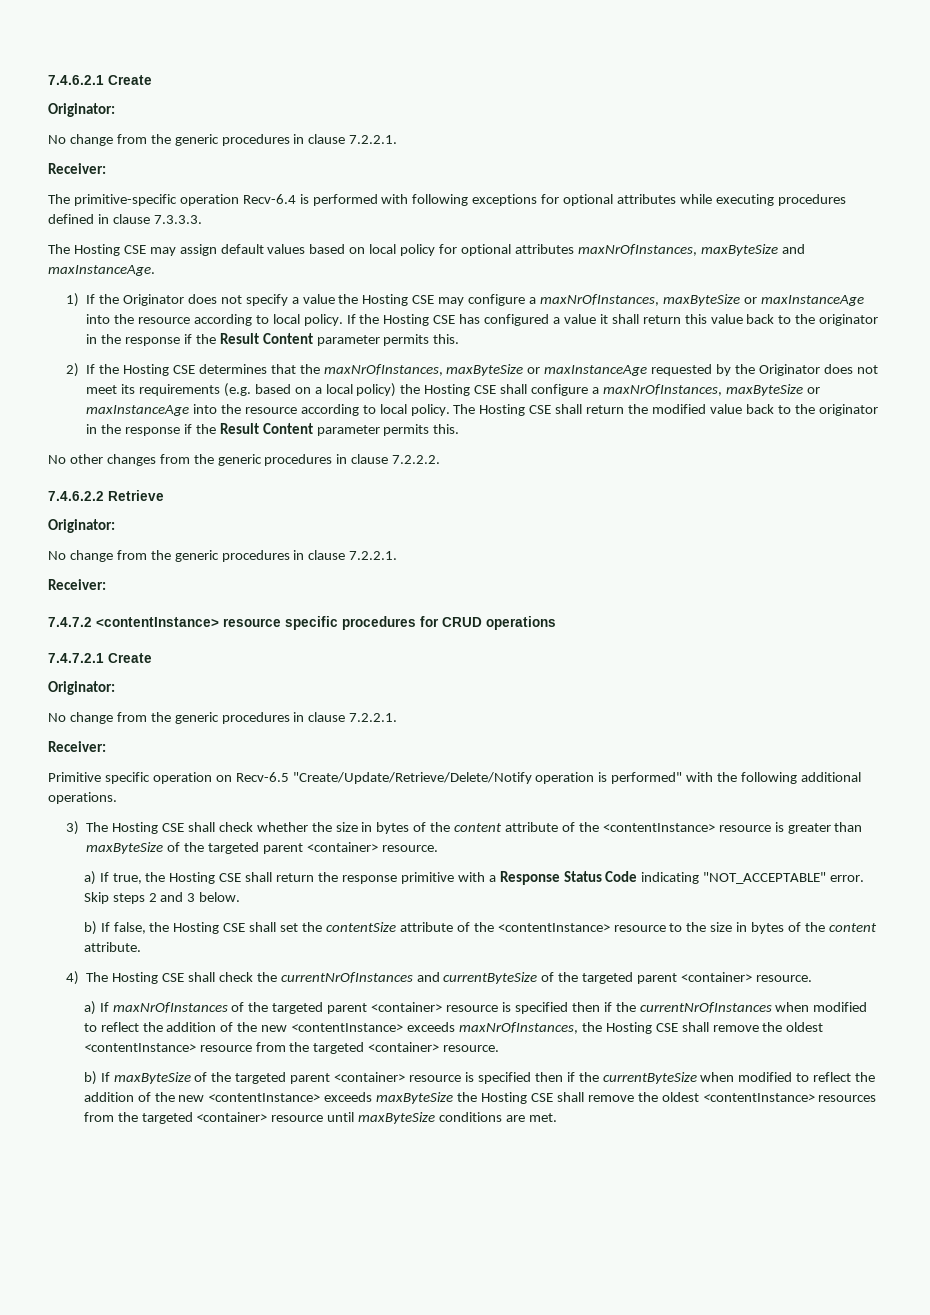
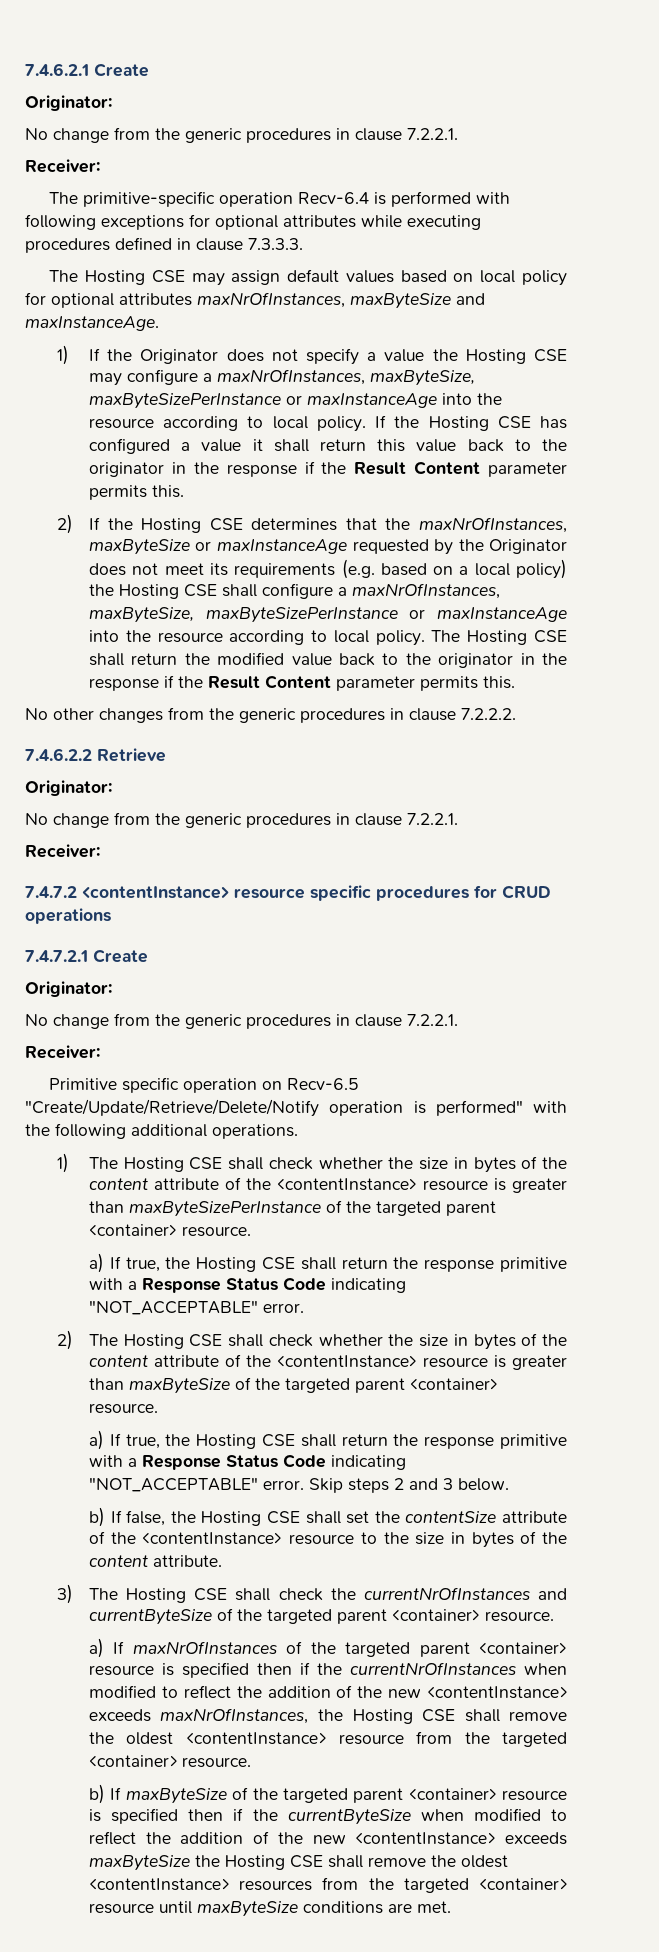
- 1) If the Originator does not specify a value the Hosting CSE may configure a maxNrOfInstances, maxByteSize or maxInstanceAge into the resource according to local policy.
+ 1) If the Originator does not specify a value the Hosting CSE may configure a maxNrOfInstances, maxByteSize, maxByteSizePerInstance or maxInstanceAge into the resource according to local policy.
- 2) If the Hosting CSE determines that the maxNrOfInstances, maxByteSize or maxInstanceAge requested by the Originator does not meet its requirements (e.g. based on a local policy) the Hosting CSE shall configure a maxNrOfInstances, maxByteSize or maxInstanceAge into the resource according to local policy.
+ 2) If the Hosting CSE determines that the maxNrOfInstances, maxByteSize or maxInstanceAge requested by the Originator does not meet its requirements (e.g. based on a local policy) the Hosting CSE shall configure a maxNrOfInstances, maxByteSize, maxByteSizePerInstance or maxInstanceAge into the resource according to local policy.
- 3) The Hosting CSE shall check whether the size in bytes of the content attribute of the <contentInstance> resource is greater than maxByteSize of the targeted parent <container> resource.
+ 1) The Hosting CSE shall check whether the size in bytes of the content attribute of the <contentInstance> resource is greater than maxByteSizePerInstance of the targeted parent <container> resource.
+ a) If true, the Hosting CSE shall return the response primitive with a Response Status Code indicating "NOT_ACCEPTABLE" error.
+ 2) The Hosting CSE shall check whether the size in bytes of the content attribute of the <contentInstance> resource is greater than maxByteSize of the targeted parent <container> resource.
- 4) The Hosting CSE shall check the currentNrOfInstances and currentByteSize of the targeted parent <container> resource.
+ 3) The Hosting CSE shall check the currentNrOfInstances and currentByteSize of the targeted parent <container> resource.

